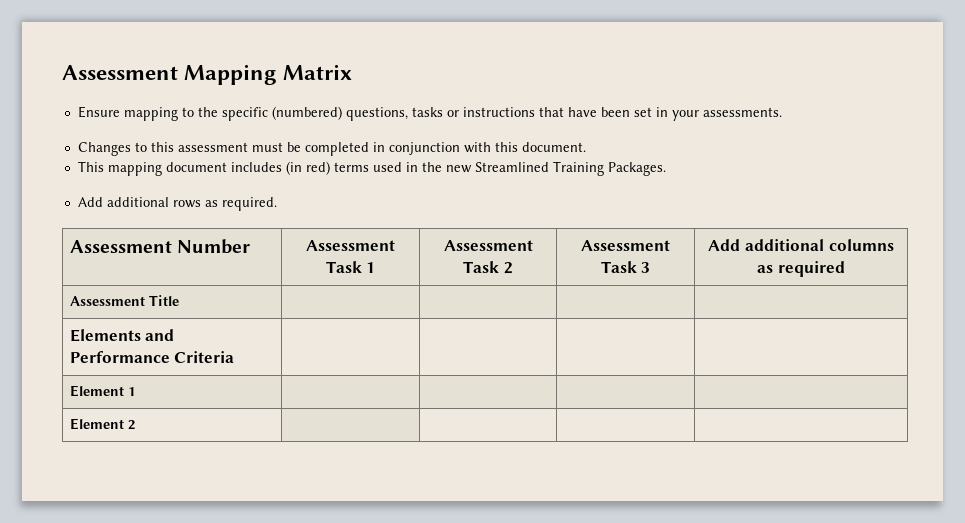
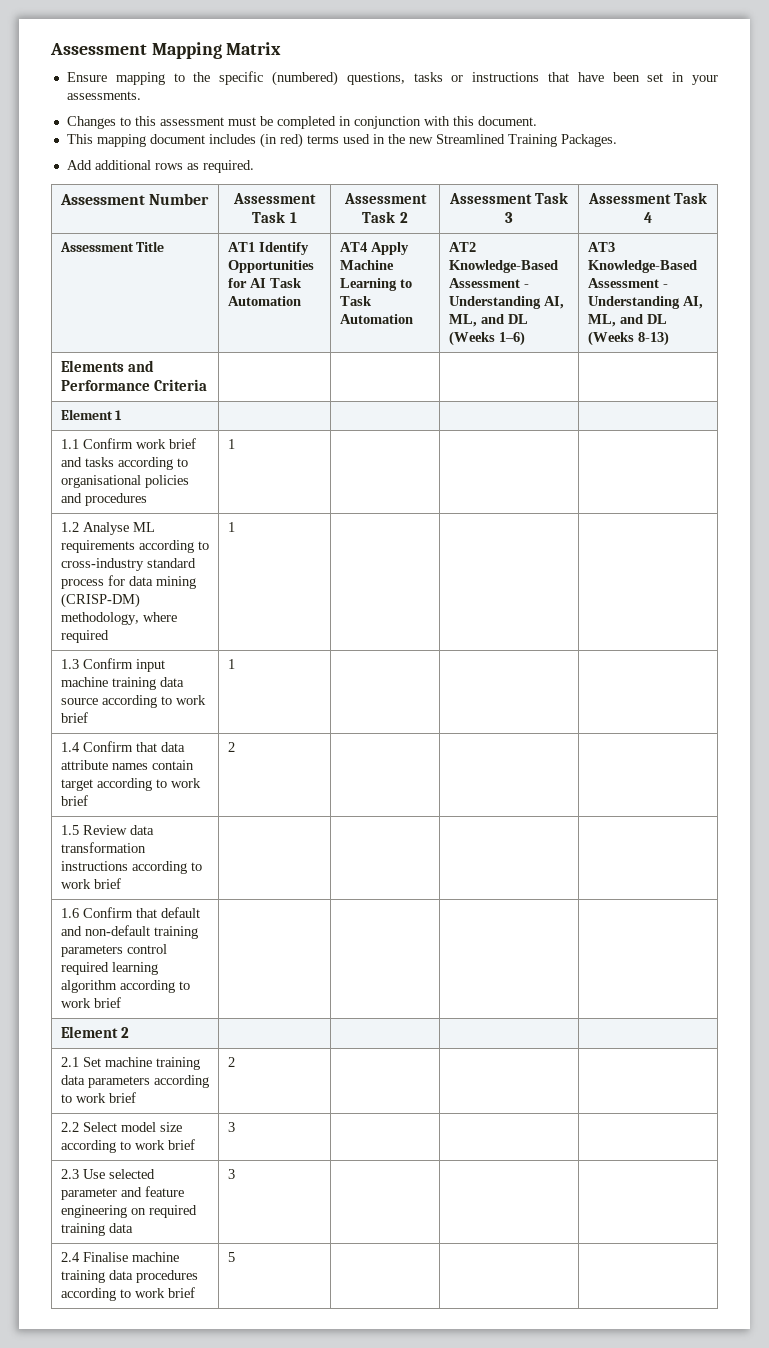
- Assessment Number | Assessment Task 1 | Assessment Task 2 | Assessment Task 3 | Add additional columns as required
- Assessment Title | | | |
+ Assessment Number | Assessment Task 1 | Assessment Task 2 | Assessment Task 3 | Assessment Task 4
+ Assessment Title | AT1 Identify Opportunities for AI Task Automation | AT4 Apply Machine Learning to Task Automation | AT2 Knowledge-Based Assessment - Understanding AI, ML, and DL (Weeks 1–6) | AT3 Knowledge-Based Assessment - Understanding AI, ML, and DL (Weeks 8-13)
+ 1.1 Confirm work brief and tasks according to organisational policies and procedures | 1 | | |
+ 1.2 Analyse ML requirements according to cross-industry standard process for data mining (CRISP-DM) methodology, where required | 1 | | |
+ 1.3 Confirm input machine training data source according to work brief | 1 | | |
+ 1.4 Confirm that data attribute names contain target according to work brief | 2 | | |
+ 1.5 Review data transformation instructions according to work brief | | | |
+ 1.6 Confirm that default and non-default training parameters control required learning algorithm according to work brief | | | |
  Element 2 | | | |
+ 2.1 Set machine training data parameters according to work brief | 2 | | |
+ 2.2 Select model size according to work brief | 3 | | |
+ 2.3 Use selected parameter and feature engineering on required training data | 3 | | |
+ 2.4 Finalise machine training data procedures according to work brief | 5 | | |

